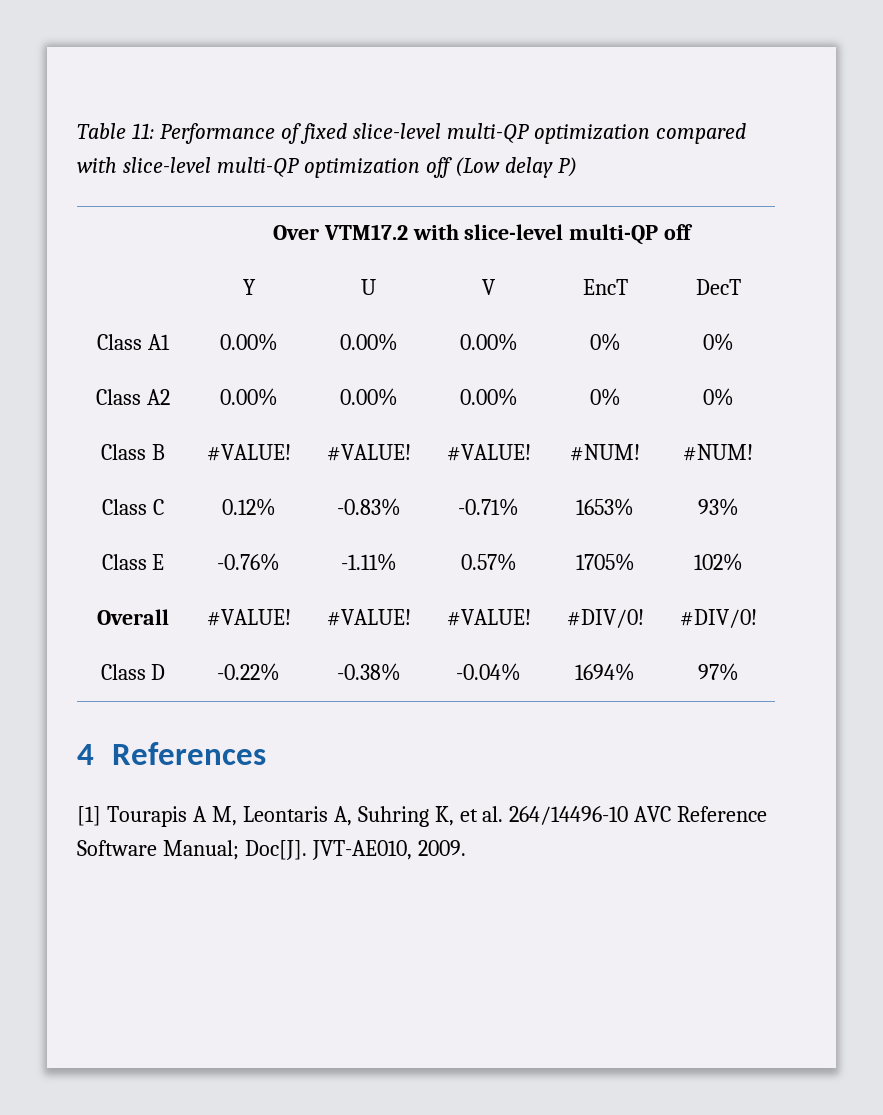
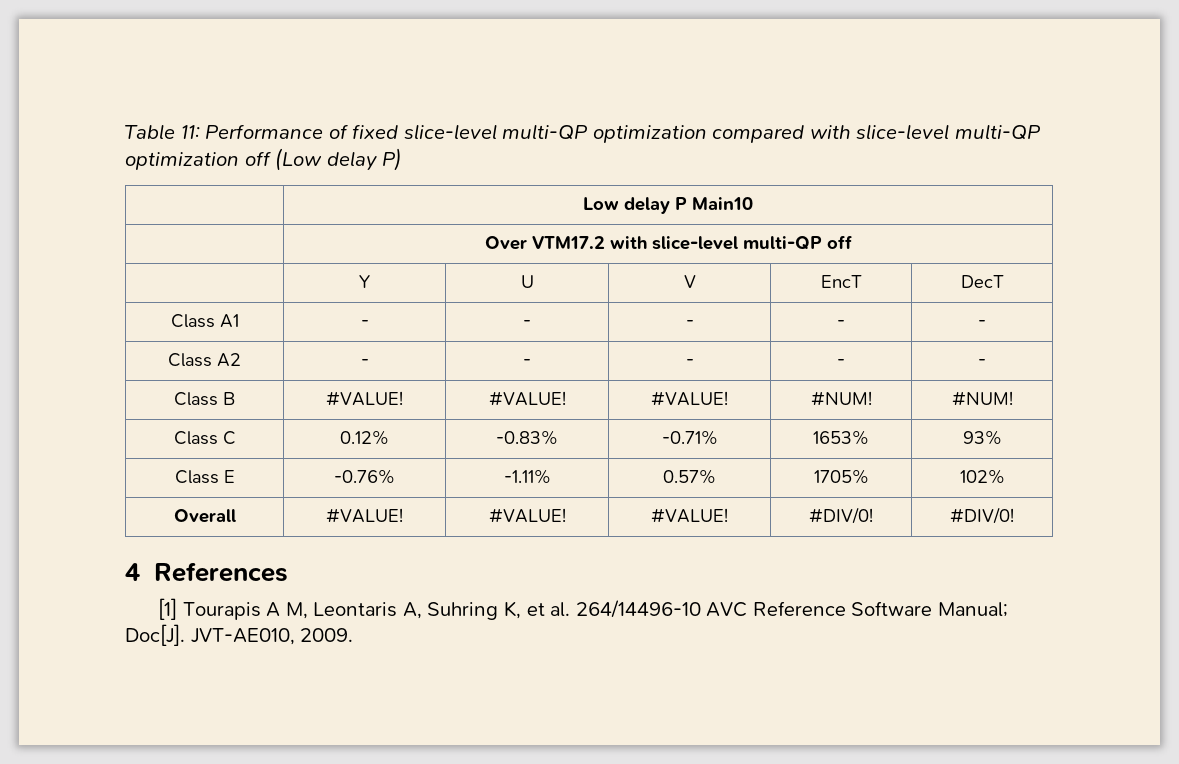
+ | Low delay P Main10
- Class A1 | 0.00% | 0.00% | 0.00% | 0% | 0%
- Class A2 | 0.00% | 0.00% | 0.00% | 0% | 0%
+ Class A1 | - | - | - | - | -
+ Class A2 | - | - | - | - | -
- Class D | -0.22% | -0.38% | -0.04% | 1694% | 97%

